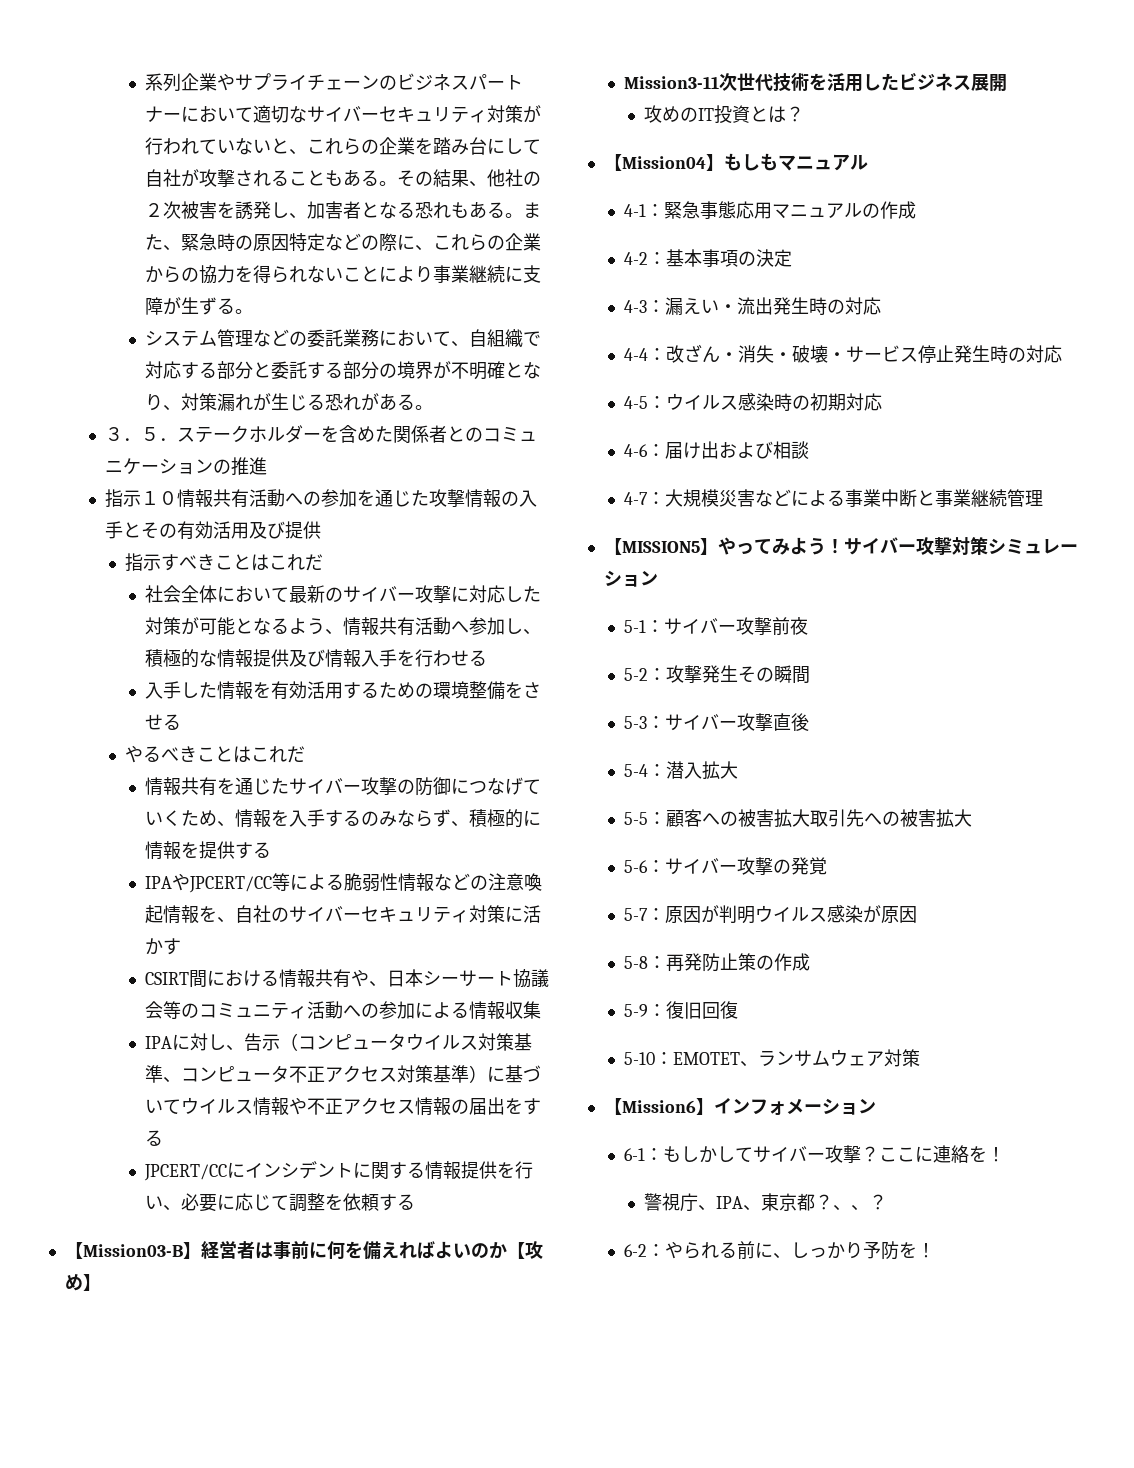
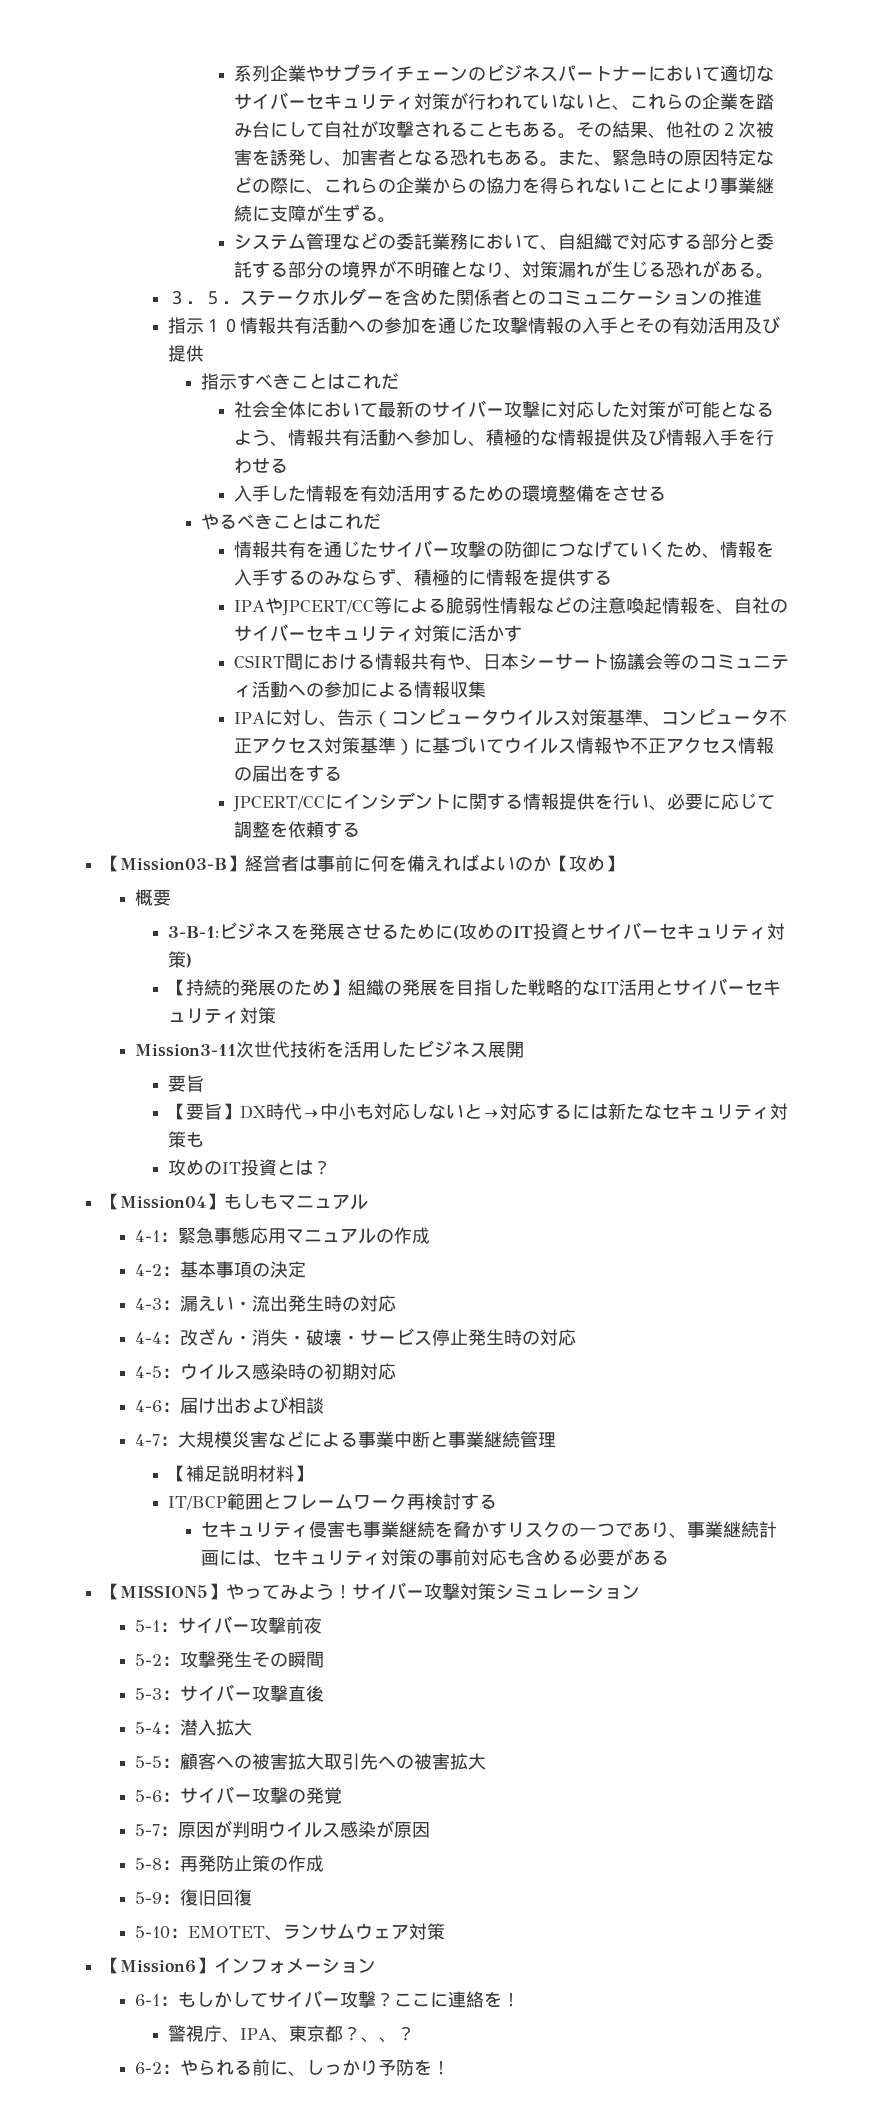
+ 概要
+ 3-B-1:ビジネスを発展させるために(攻めのIT投資とサイバーセキュリティ対策)
+ 【持続的発展のため】組織の発展を目指した戦略的なIT活用とサイバーセキュリティ対策
  Mission3-11次世代技術を活用したビジネス展開
+ 要旨
+ 【要旨】DX時代→中小も対応しないと→対応するには新たなセキュリティ対策も
+ 【補足説明材料】
+ IT/BCP範囲とフレームワーク再検討する
+ セキュリティ侵害も事業継続を脅かすリスクの一つであり、事業継続計画には、セキュリティ対策の事前対応も含める必要がある

